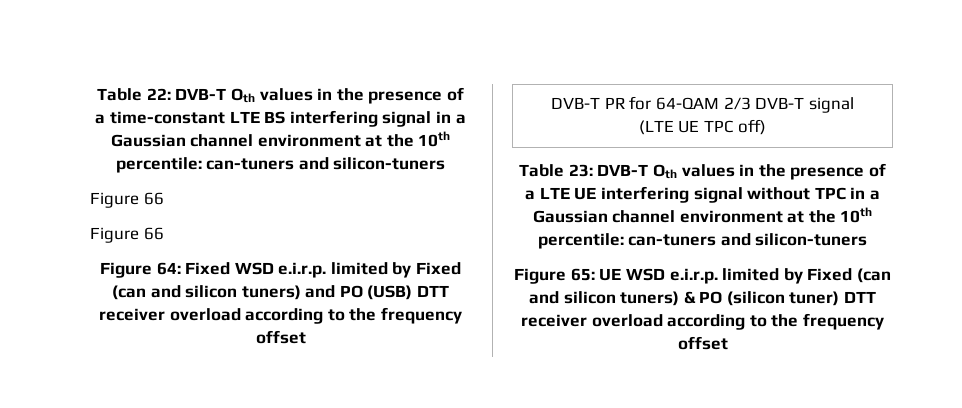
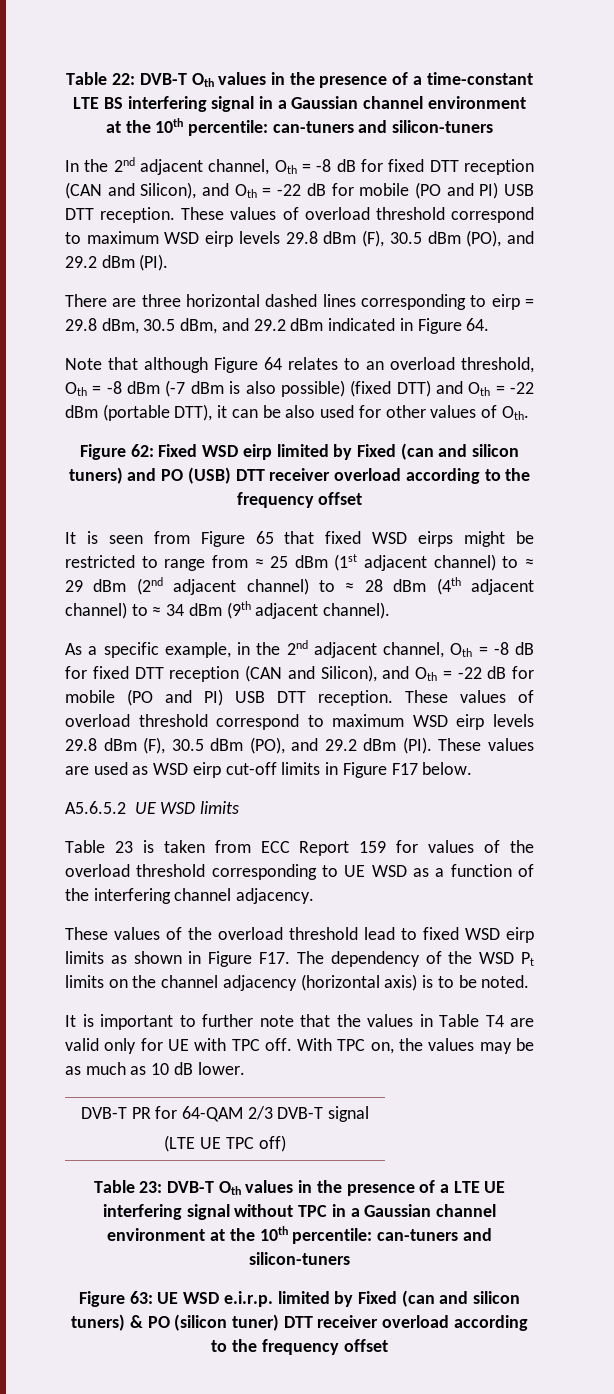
  Table 22: DVB-T Oth values in the presence of a time-constant LTE BS interfering signal in a Gaussian channel environment at the 10th percentile: can-tuners and silicon-tuners
- Figure 66
- Figure 66
- Figure 64: Fixed WSD e.i.r.p. limited by Fixed (can and silicon tuners) and PO (USB) DTT receiver overload according to the frequency offset
+ In the 2nd adjacent channel, Oth = -8 dB for fixed DTT reception (CAN and Silicon), and Oth = -22 dB for mobile (PO and PI) USB DTT reception. These values of overload threshold correspond to maximum WSD eirp levels 29.8 dBm (F), 30.5 dBm (PO), and 29.2 dBm (PI).
+ There are three horizontal dashed lines corresponding to eirp = 29.8 dBm, 30.5 dBm, and 29.2 dBm indicated in Figure 64.
+ Note that although Figure 64 relates to an overload threshold, Oth = -8 dBm (-7 dBm is also possible) (fixed DTT) and Oth = -22 dBm (portable DTT), it can be also used for other values of Oth.
+ Figure 62: Fixed WSD eirp limited by Fixed (can and silicon tuners) and PO (USB) DTT receiver overload according to the frequency offset
+ It is seen from Figure 65 that fixed WSD eirps might be restricted to range from ≈ 25 dBm (1st adjacent channel) to ≈ 29 dBm (2nd adjacent channel) to ≈ 28 dBm (4th adjacent channel) to ≈ 34 dBm (9th adjacent channel).
+ As a specific example, in the 2nd adjacent channel, Oth = -8 dB for fixed DTT reception (CAN and Silicon), and Oth = -22 dB for mobile (PO and PI) USB DTT reception. These values of overload threshold correspond to maximum WSD eirp levels 29.8 dBm (F), 30.5 dBm (PO), and 29.2 dBm (PI). These values are used as WSD eirp cut-off limits in Figure F17 below.
+ A5.6.5.2 UE WSD limits
+ Table 23 is taken from ECC Report 159 for values of the overload threshold corresponding to UE WSD as a function of the interfering channel adjacency.
+ These values of the overload threshold lead to fixed WSD eirp limits as shown in Figure F17. The dependency of the WSD Pt limits on the channel adjacency (horizontal axis) is to be noted.
+ It is important to further note that the values in Table T4 are valid only for UE with TPC off. With TPC on, the values may be as much as 10 dB lower.
- Figure 65: UE WSD e.i.r.p. limited by Fixed (can and silicon tuners) & PO (silicon tuner) DTT receiver overload according to the frequency offset
+ Figure 63: UE WSD e.i.r.p. limited by Fixed (can and silicon tuners) & PO (silicon tuner) DTT receiver overload according to the frequency offset

